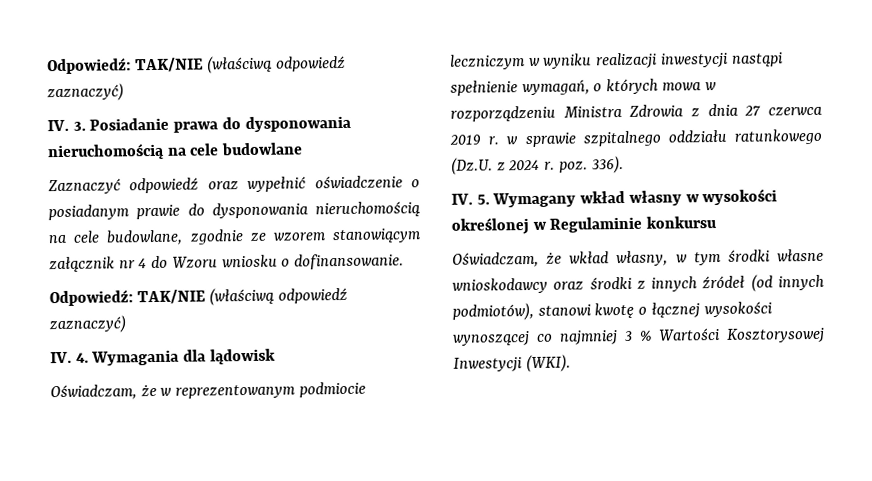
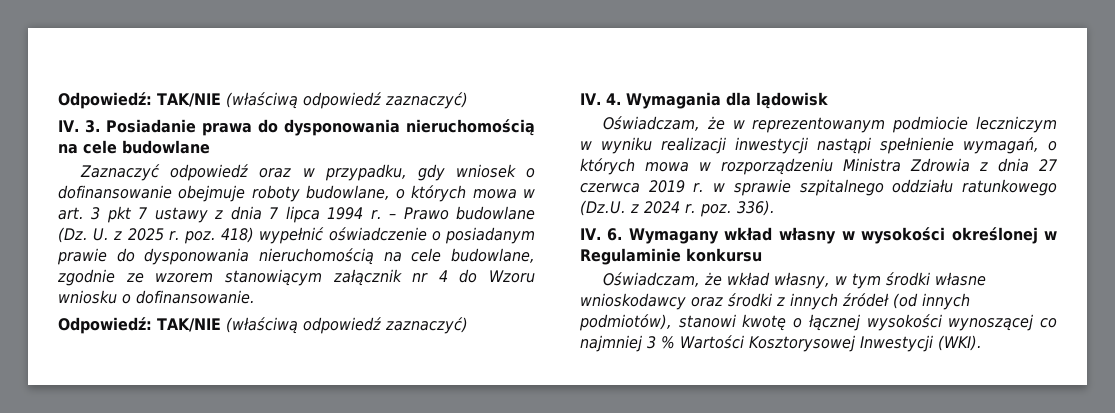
- Zaznaczyć odpowiedź oraz wypełnić oświadczenie o posiadanym prawie do dysponowania nieruchomością na cele budowlane, zgodnie ze wzorem stanowiącym załącznik nr 4 do Wzoru wniosku o dofinansowanie.
+ Zaznaczyć odpowiedź oraz w przypadku, gdy wniosek o dofinansowanie obejmuje roboty budowlane, o których mowa w art. 3 pkt 7 ustawy z dnia 7 lipca 1994 r. – Prawo budowlane (Dz. U. z 2025 r. poz. 418) wypełnić oświadczenie o posiadanym prawie do dysponowania nieruchomością na cele budowlane, zgodnie ze wzorem stanowiącym załącznik nr 4 do Wzoru wniosku o dofinansowanie.
- IV. 5. Wymagany wkład własny w wysokości określonej w Regulaminie konkursu
+ IV. 6. Wymagany wkład własny w wysokości określonej w Regulaminie konkursu

